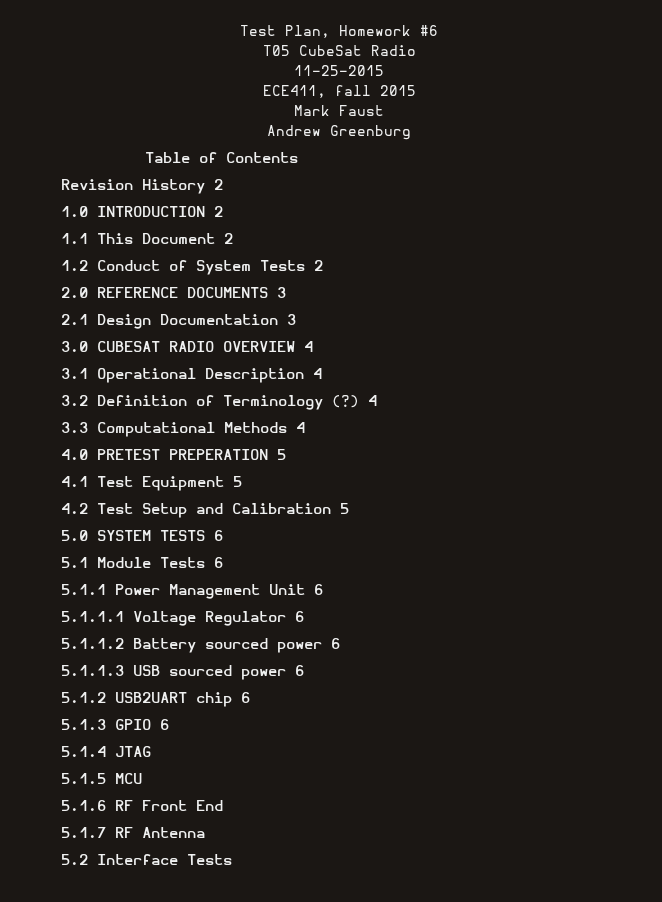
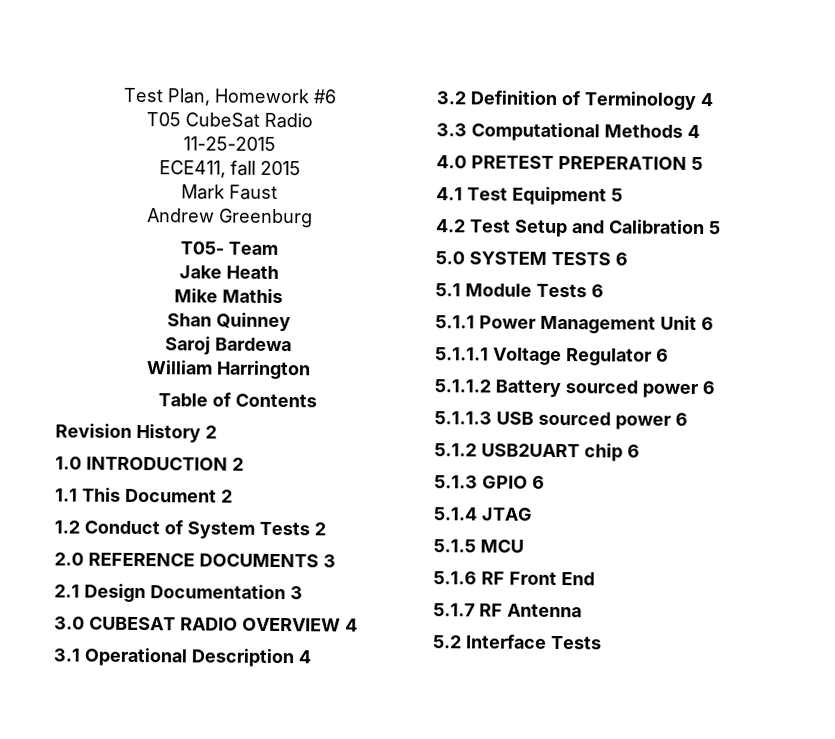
+ T05- Team
+ Jake Heath
+ Mike Mathis
+ Shan Quinney
+ Saroj Bardewa
+ William Harrington
- 3.2 Definition of Terminology (?) 4
+ 3.2 Definition of Terminology 4

